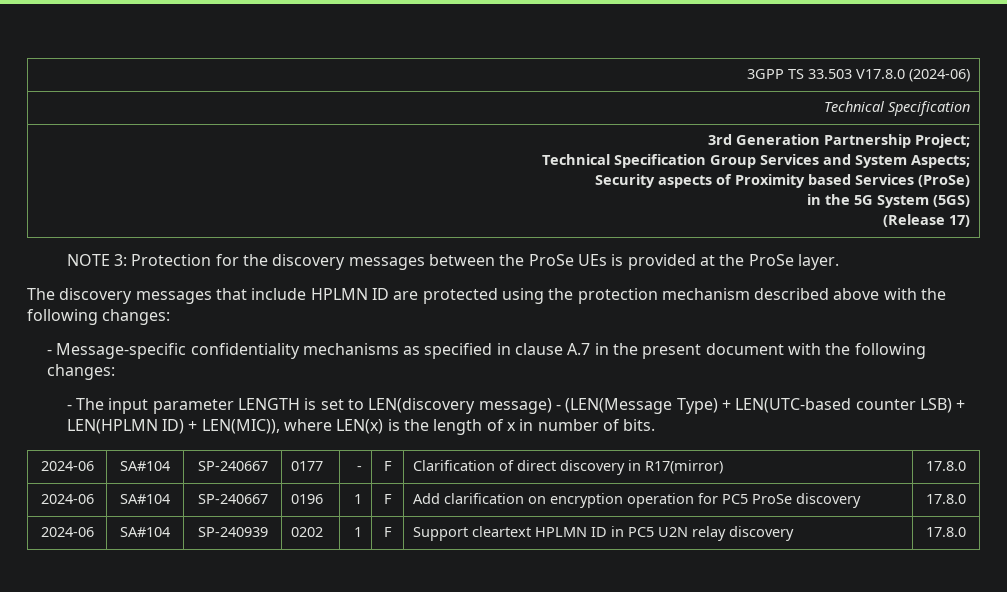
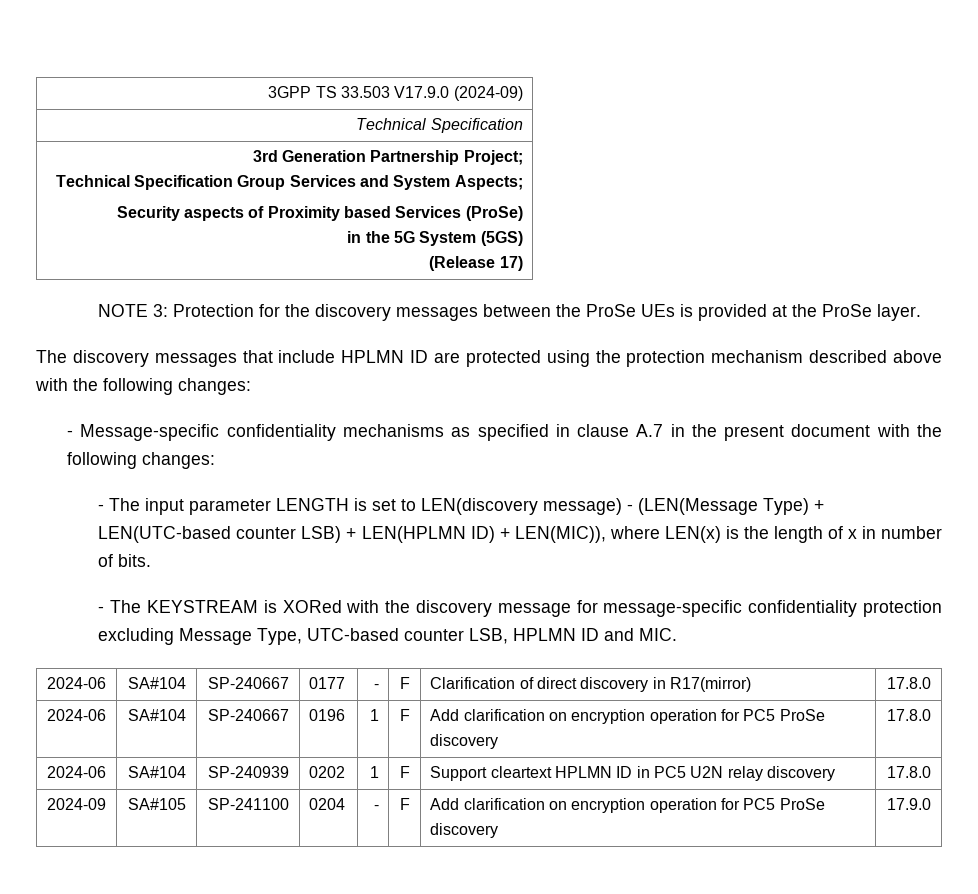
- 3GPP TS 33.503 V17.8.0 (2024-06)
+ 3GPP TS 33.503 V17.9.0 (2024-09)
+ - The KEYSTREAM is XORed with the discovery message for message-specific confidentiality protection excluding Message Type, UTC-based counter LSB, HPLMN ID and MIC.
+ 2024-09 | SA#105 | SP-241100 | 0204 | - | F | Add clarification on encryption operation for PC5 ProSe discovery | 17.9.0

